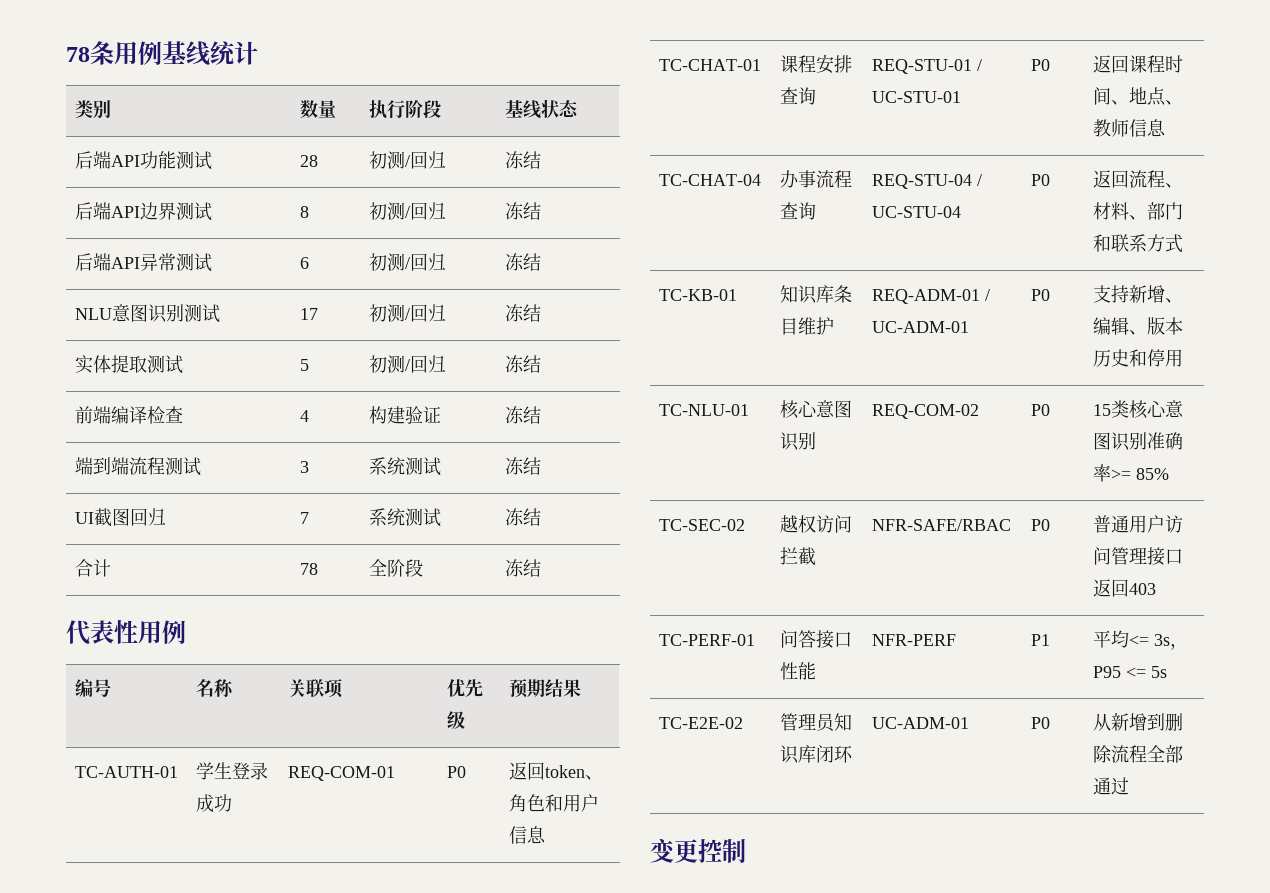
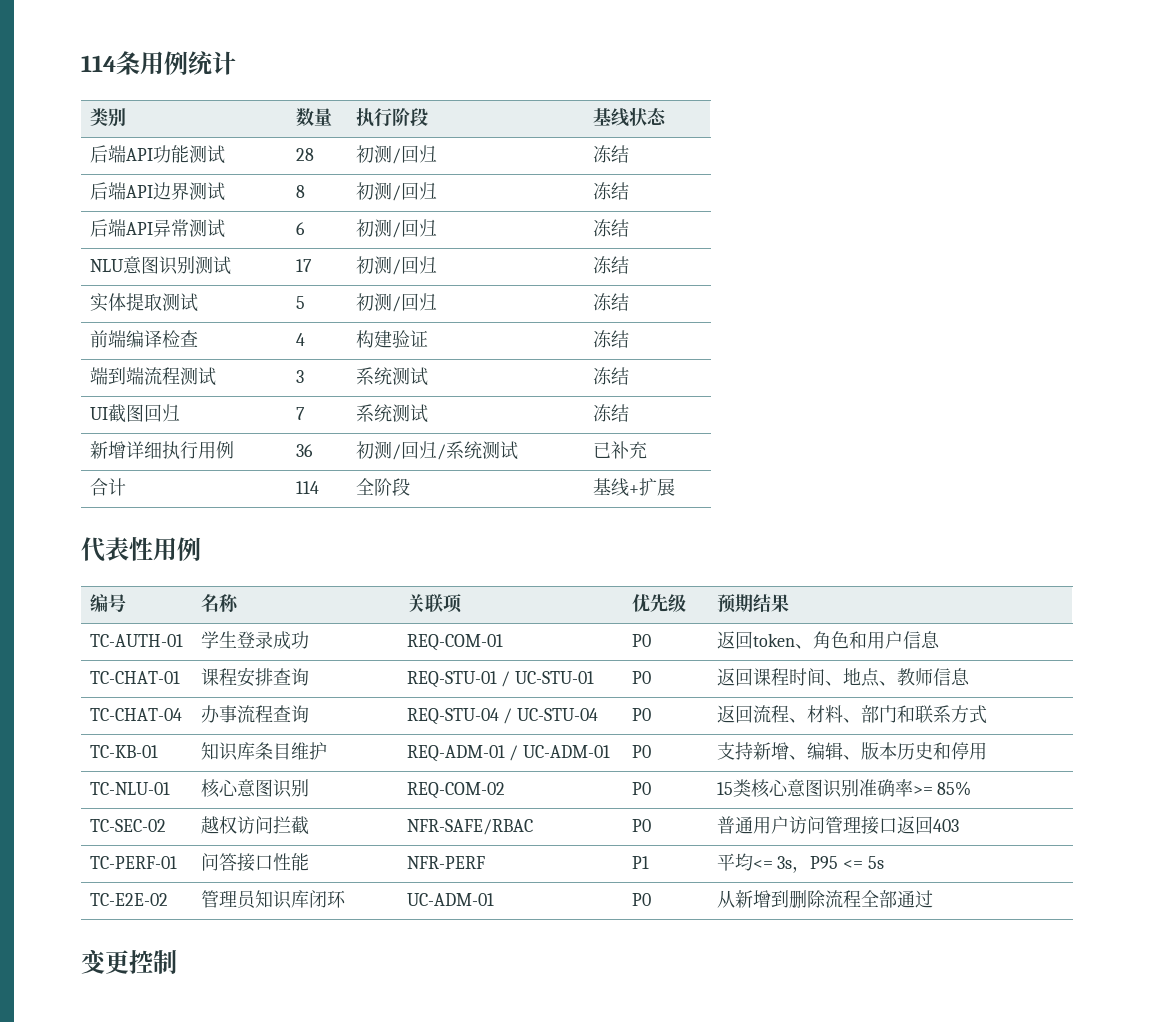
- 78条用例基线统计
+ 114条用例统计
+ 新增详细执行用例 | 36 | 初测/回归/系统测试 | 已补充
- 合计 | 78 | 全阶段 | 冻结
+ 合计 | 114 | 全阶段 | 基线+扩展

